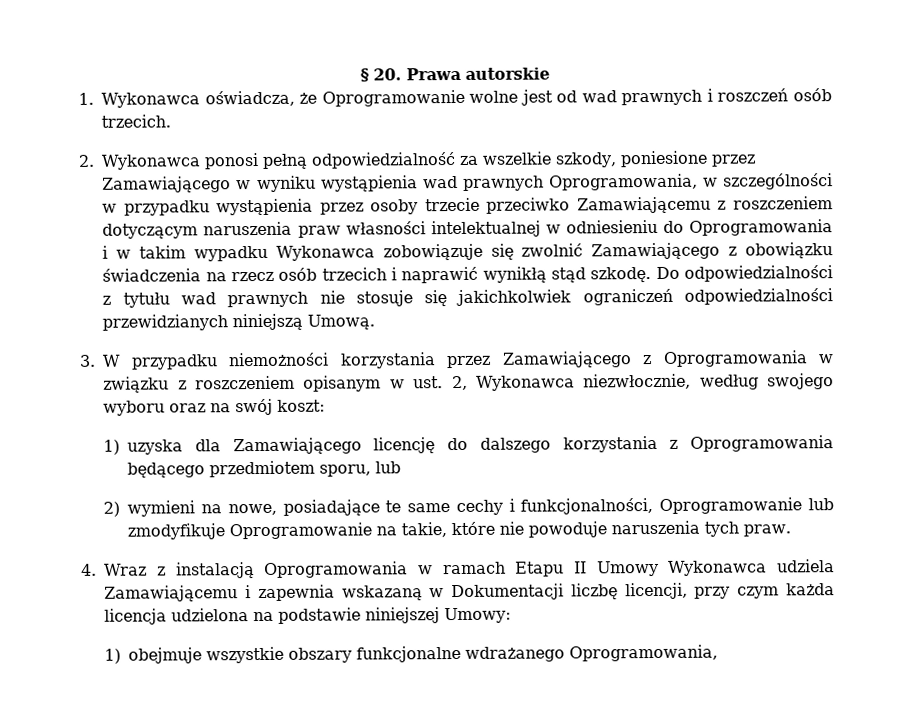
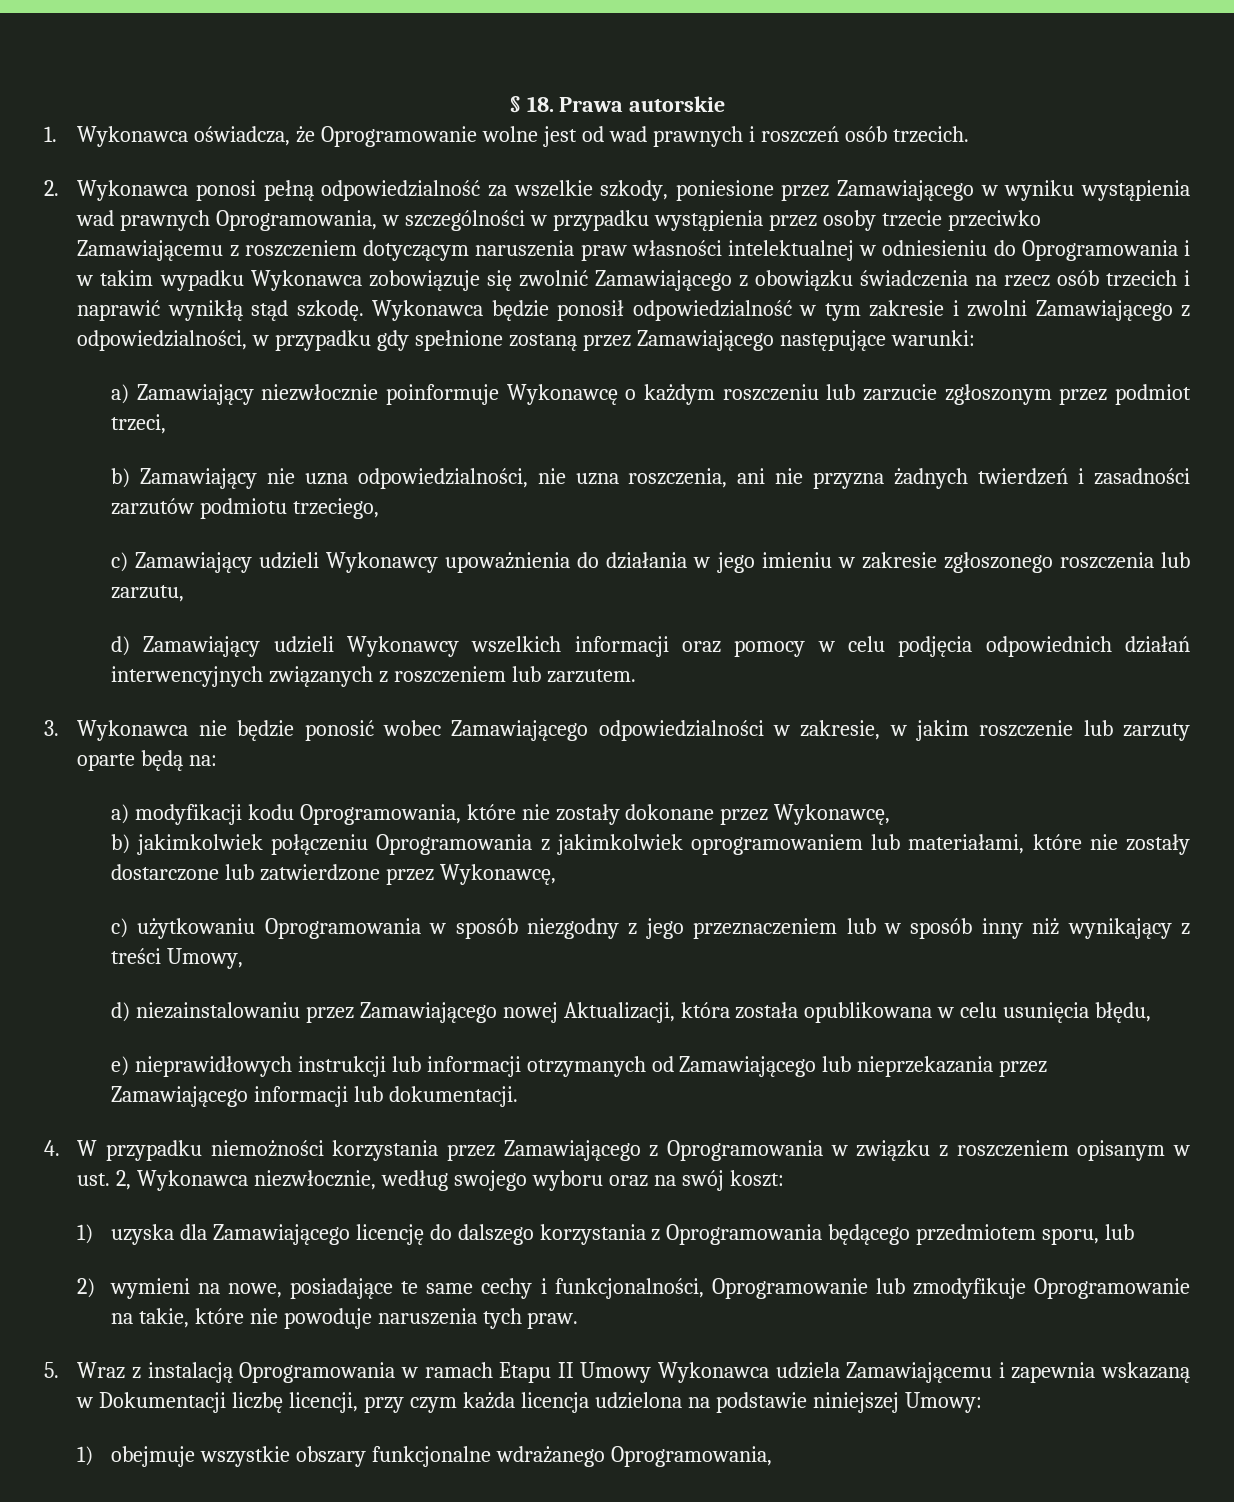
- § 20. Prawa autorskie
+ § 18. Prawa autorskie
- Do odpowiedzialności z tytułu wad prawnych nie stosuje się jakichkolwiek ograniczeń odpowiedzialności przewidzianych niniejszą Umową.
- 3. W przypadku niemożności korzystania przez Zamawiającego z Oprogramowania w związku z roszczeniem opisanym w ust. 2, Wykonawca niezwłocznie, według swojego wyboru oraz na swój koszt:
+ Wykonawca będzie ponosił odpowiedzialność w tym zakresie i zwolni Zamawiającego z odpowiedzialności, w przypadku gdy spełnione zostaną przez Zamawiającego następujące warunki:
+ a) Zamawiający niezwłocznie poinformuje Wykonawcę o każdym roszczeniu lub zarzucie zgłoszonym przez podmiot trzeci,
+ b) Zamawiający nie uzna odpowiedzialności, nie uzna roszczenia, ani nie przyzna żadnych twierdzeń i zasadności zarzutów podmiotu trzeciego,
+ c) Zamawiający udzieli Wykonawcy upoważnienia do działania w jego imieniu w zakresie zgłoszonego roszczenia lub zarzutu,
+ d) Zamawiający udzieli Wykonawcy wszelkich informacji oraz pomocy w celu podjęcia odpowiednich działań interwencyjnych związanych z roszczeniem lub zarzutem.
+ 3. Wykonawca nie będzie ponosić wobec Zamawiającego odpowiedzialności w zakresie, w jakim roszczenie lub zarzuty oparte będą na:
+ a) modyfikacji kodu Oprogramowania, które nie zostały dokonane przez Wykonawcę,
+ b) jakimkolwiek połączeniu Oprogramowania z jakimkolwiek oprogramowaniem lub materiałami, które nie zostały dostarczone lub zatwierdzone przez Wykonawcę,
+ c) użytkowaniu Oprogramowania w sposób niezgodny z jego przeznaczeniem lub w sposób inny niż wynikający z treści Umowy,
+ d) niezainstalowaniu przez Zamawiającego nowej Aktualizacji, która została opublikowana w celu usunięcia błędu,
+ e) nieprawidłowych instrukcji lub informacji otrzymanych od Zamawiającego lub nieprzekazania przez Zamawiającego informacji lub dokumentacji.
+ 4. W przypadku niemożności korzystania przez Zamawiającego z Oprogramowania w związku z roszczeniem opisanym w ust. 2, Wykonawca niezwłocznie, według swojego wyboru oraz na swój koszt:
- 4. Wraz z instalacją Oprogramowania w ramach Etapu II Umowy Wykonawca udziela Zamawiającemu i zapewnia wskazaną w Dokumentacji liczbę licencji, przy czym każda licencja udzielona na podstawie niniejszej Umowy:
+ 5. Wraz z instalacją Oprogramowania w ramach Etapu II Umowy Wykonawca udziela Zamawiającemu i zapewnia wskazaną w Dokumentacji liczbę licencji, przy czym każda licencja udzielona na podstawie niniejszej Umowy:

